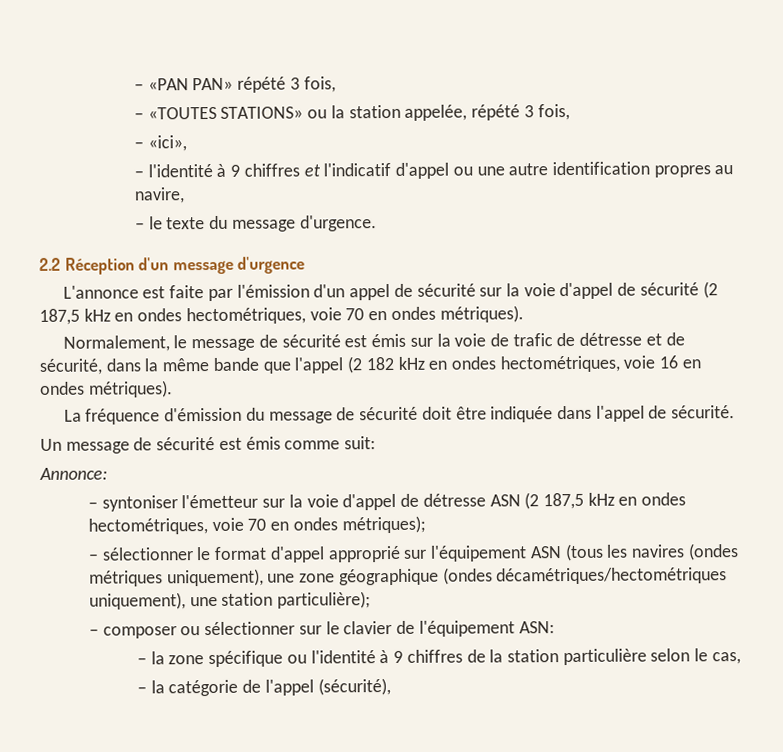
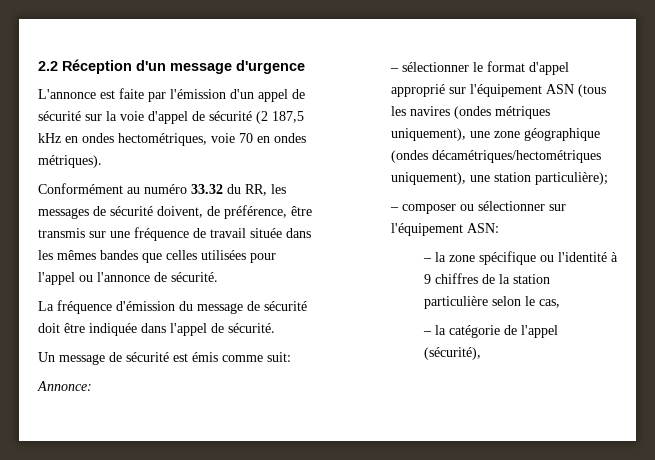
- – «PAN PAN» répété 3 fois,
- – «TOUTES STATIONS» ou la station appelée, répété 3 fois,
- – «ici»,
- – l'identité à 9 chiffres et l'indicatif d'appel ou une autre identification propres au navire,
- – le texte du message d'urgence.
- Normalement, le message de sécurité est émis sur la voie de trafic de détresse et de sécurité, dans la même bande que l'appel (2 182 kHz en ondes hectométriques, voie 16 en ondes métriques).
+ Conformément au numéro 33.32 du RR, les messages de sécurité doivent, de préférence, être transmis sur une fréquence de travail située dans les mêmes bandes que celles utilisées pour l'appel ou l'annonce de sécurité.
- – syntoniser l'émetteur sur la voie d'appel de détresse ASN (2 187,5 kHz en ondes hectométriques, voie 70 en ondes métriques);
- – composer ou sélectionner sur le clavier de l'équipement ASN:
+ – composer ou sélectionner sur l'équipement ASN:

